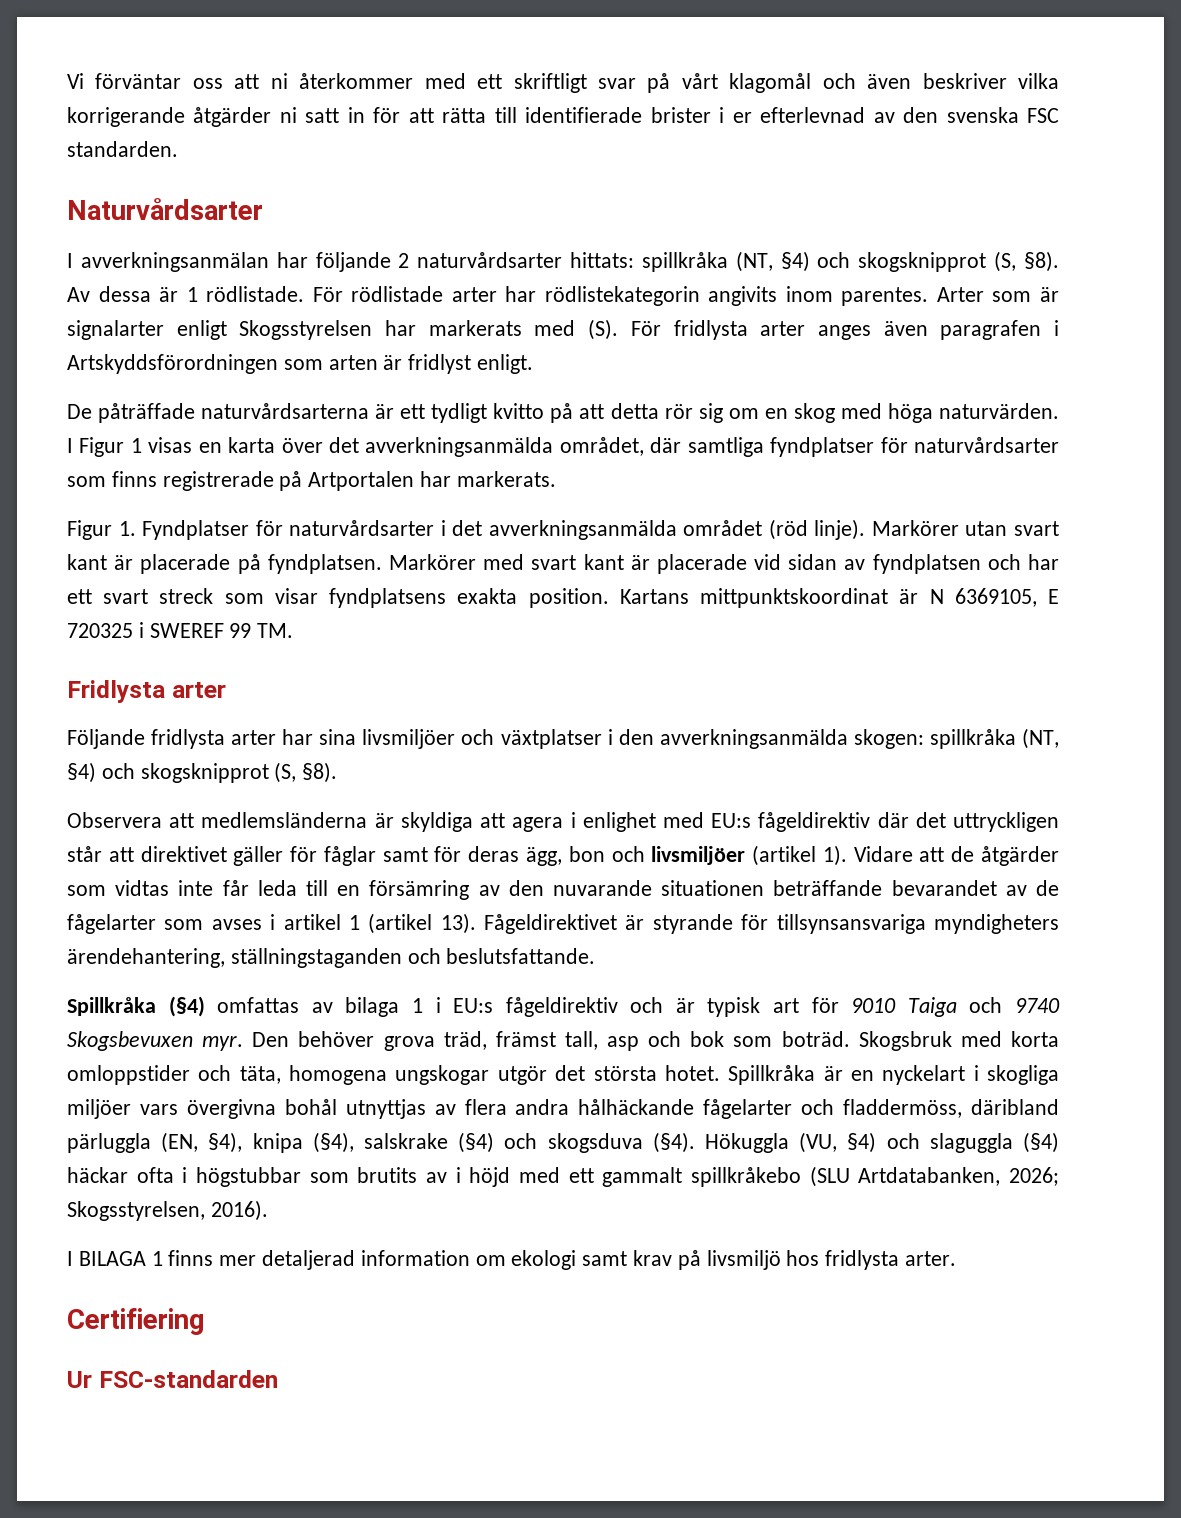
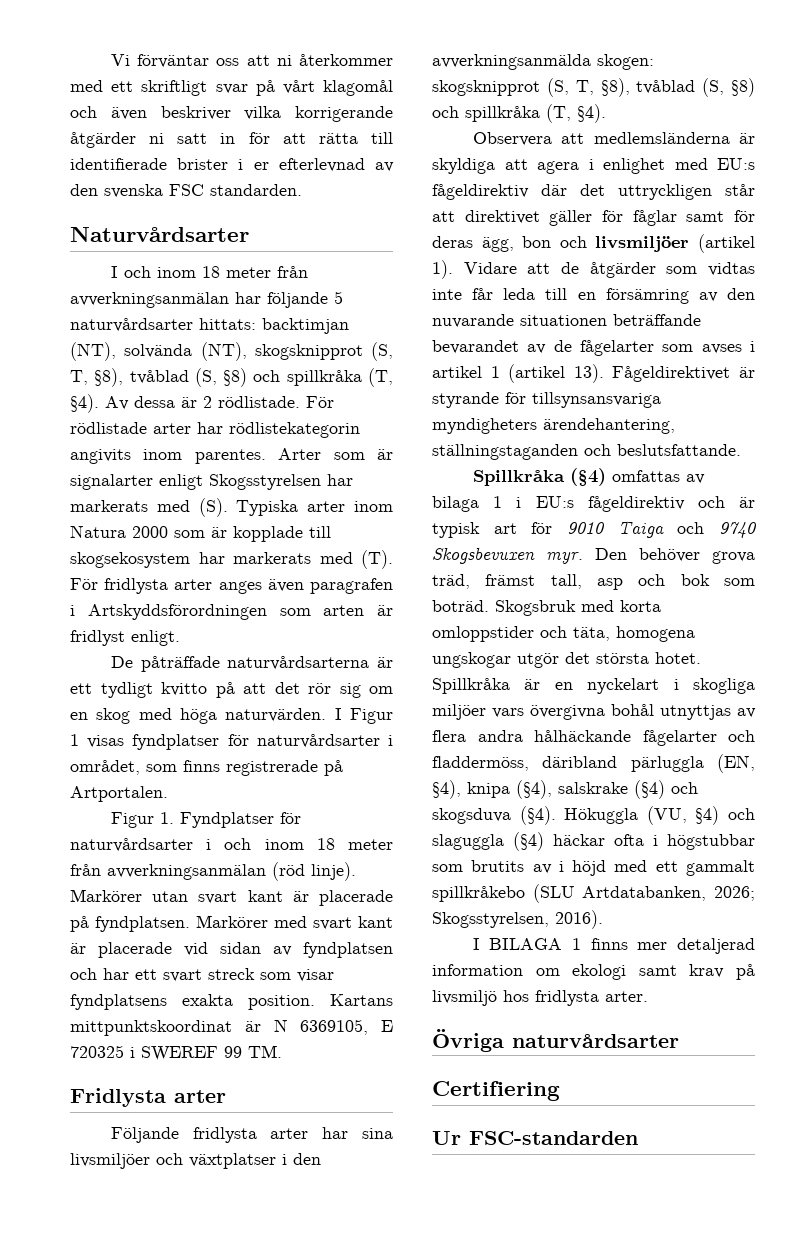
- I avverkningsanmälan har följande 2 naturvårdsarter hittats: spillkråka (NT, §4) och skogsknipprot (S, §8).
+ I och inom 18 meter från avverkningsanmälan har följande 5 naturvårdsarter hittats: backtimjan (NT), solvända (NT), skogsknipprot (S, T, §8), tvåblad (S, §8) och spillkråka (T, §4).
- Av dessa är 1 rödlistade.
+ Av dessa är 2 rödlistade.
- Arter som är signalarter enligt Skogsstyrelsen har markerats med (S). För fridlysta arter anges även paragrafen i Artskyddsförordningen som arten är fridlyst enligt.
+ Arter som är signalarter enligt Skogsstyrelsen har markerats med (S). Typiska arter inom Natura 2000 som är kopplade till skogsekosystem har markerats med (T). För fridlysta arter anges även paragrafen i Artskyddsförordningen som arten är fridlyst enligt.
- De påträffade naturvårdsarterna är ett tydligt kvitto på att detta rör sig om en skog med höga naturvärden.
+ De påträffade naturvårdsarterna är ett tydligt kvitto på att det rör sig om en skog med höga naturvärden.
- I Figur 1 visas en karta över det avverkningsanmälda området, där samtliga fyndplatser för naturvårdsarter som finns registrerade på Artportalen har markerats.
+ I Figur 1 visas fyndplatser för naturvårdsarter i området, som finns registrerade på Artportalen.
- Figur 1. Fyndplatser för naturvårdsarter i det avverkningsanmälda området (röd linje).
+ Figur 1. Fyndplatser för naturvårdsarter i och inom 18 meter från avverkningsanmälan (röd linje).
- Följande fridlysta arter har sina livsmiljöer och växtplatser i den avverkningsanmälda skogen: spillkråka (NT, §4) och skogsknipprot (S, §8).
+ Följande fridlysta arter har sina livsmiljöer och växtplatser i den avverkningsanmälda skogen: skogsknipprot (S, T, §8), tvåblad (S, §8) och spillkråka (T, §4).
+ Övriga naturvårdsarter

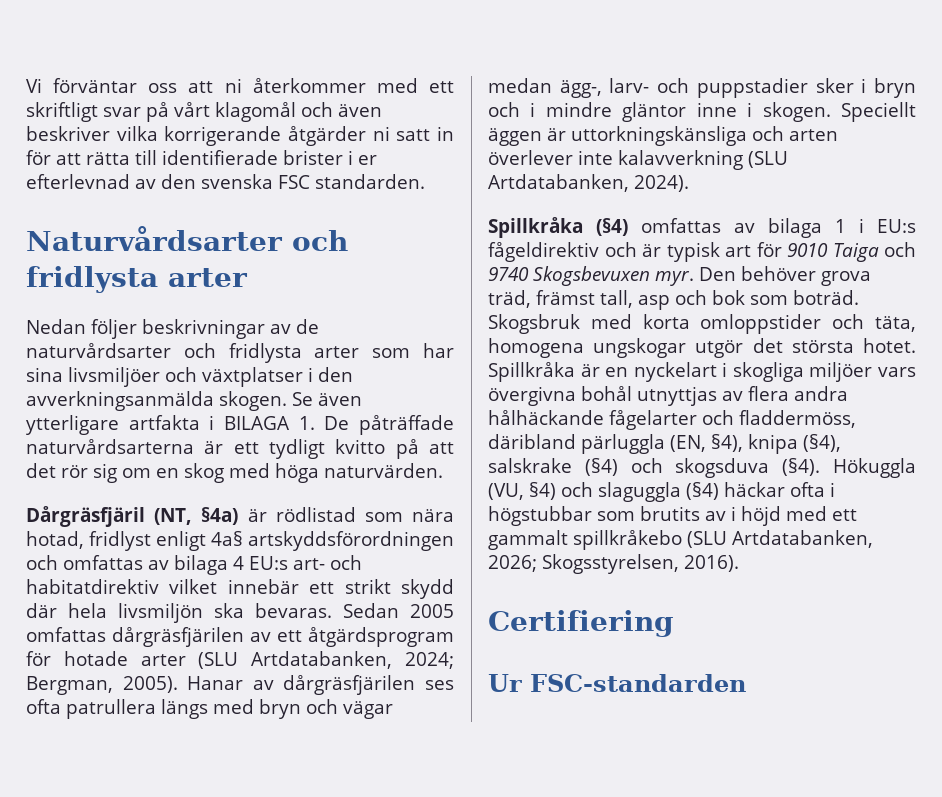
- Naturvårdsarter
- I och inom 18 meter från avverkningsanmälan har följande 5 naturvårdsarter hittats: backtimjan (NT), solvända (NT), skogsknipprot (S, T, §8), tvåblad (S, §8) och spillkråka (T, §4). Av dessa är 2 rödlistade. För rödlistade arter har rödlistekategorin angivits inom parentes. Arter som är signalarter enligt Skogsstyrelsen har markerats med (S). Typiska arter inom Natura 2000 som är kopplade till skogsekosystem har markerats med (T). För fridlysta arter anges även paragrafen i Artskyddsförordningen som arten är fridlyst enligt.
- De påträffade naturvårdsarterna är ett tydligt kvitto på att det rör sig om en skog med höga naturvärden. I Figur 1 visas fyndplatser för naturvårdsarter i området, som finns registrerade på Artportalen.
- Figur 1. Fyndplatser för naturvårdsarter i och inom 18 meter från avverkningsanmälan (röd linje). Markörer utan svart kant är placerade på fyndplatsen. Markörer med svart kant är placerade vid sidan av fyndplatsen och har ett svart streck som visar fyndplatsens exakta position. Kartans mittpunktskoordinat är N 6369105, E 720325 i SWEREF 99 TM.
- Fridlysta arter
- Följande fridlysta arter har sina livsmiljöer och växtplatser i den avverkningsanmälda skogen: skogsknipprot (S, T, §8), tvåblad (S, §8) och spillkråka (T, §4).
- Observera att medlemsländerna är skyldiga att agera i enlighet med EU:s fågeldirektiv där det uttryckligen står att direktivet gäller för fåglar samt för deras ägg, bon och livsmiljöer (artikel 1). Vidare att de åtgärder som vidtas inte får leda till en försämring av den nuvarande situationen beträffande bevarandet av de fågelarter som avses i artikel 1 (artikel 13). Fågeldirektivet är styrande för tillsynsansvariga myndigheters ärendehantering, ställningstaganden och beslutsfattande.
+ Naturvårdsarter och fridlysta arter
+ Nedan följer beskrivningar av de naturvårdsarter och fridlysta arter som har sina livsmiljöer och växtplatser i den avverkningsanmälda skogen. Se även ytterligare artfakta i BILAGA 1. De påträffade naturvårdsarterna är ett tydligt kvitto på att det rör sig om en skog med höga naturvärden.
+ Dårgräsfjäril (NT, §4a) är rödlistad som nära hotad, fridlyst enligt 4a§ artskyddsförordningen och omfattas av bilaga 4 EU:s art- och habitatdirektiv vilket innebär ett strikt skydd där hela livsmiljön ska bevaras. Sedan 2005 omfattas dårgräsfjärilen av ett åtgärdsprogram för hotade arter (SLU Artdatabanken, 2024; Bergman, 2005). Hanar av dårgräsfjärilen ses ofta patrullera längs med bryn och vägar medan ägg-, larv- och puppstadier sker i bryn och i mindre gläntor inne i skogen. Speciellt äggen är uttorkningskänsliga och arten överlever inte kalavverkning (SLU Artdatabanken, 2024).
- I BILAGA 1 finns mer detaljerad information om ekologi samt krav på livsmiljö hos fridlysta arter.
- Övriga naturvårdsarter

